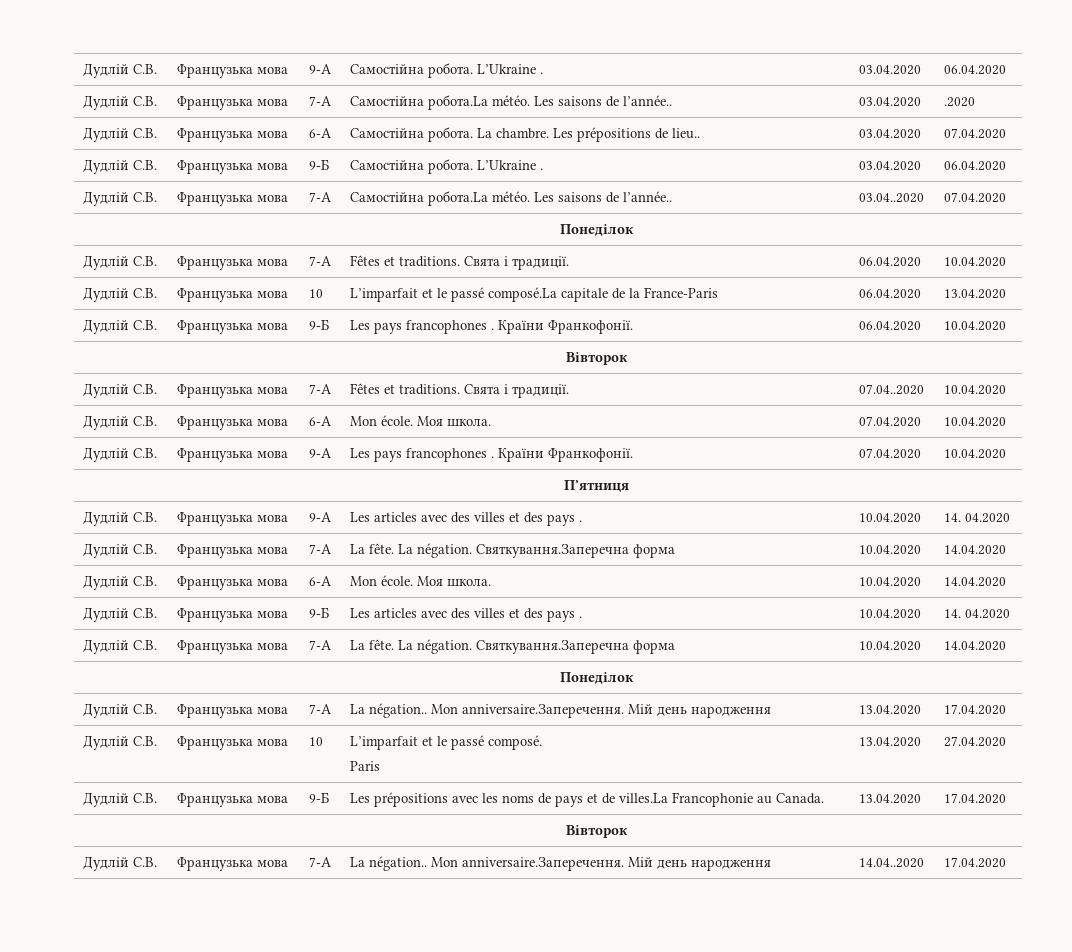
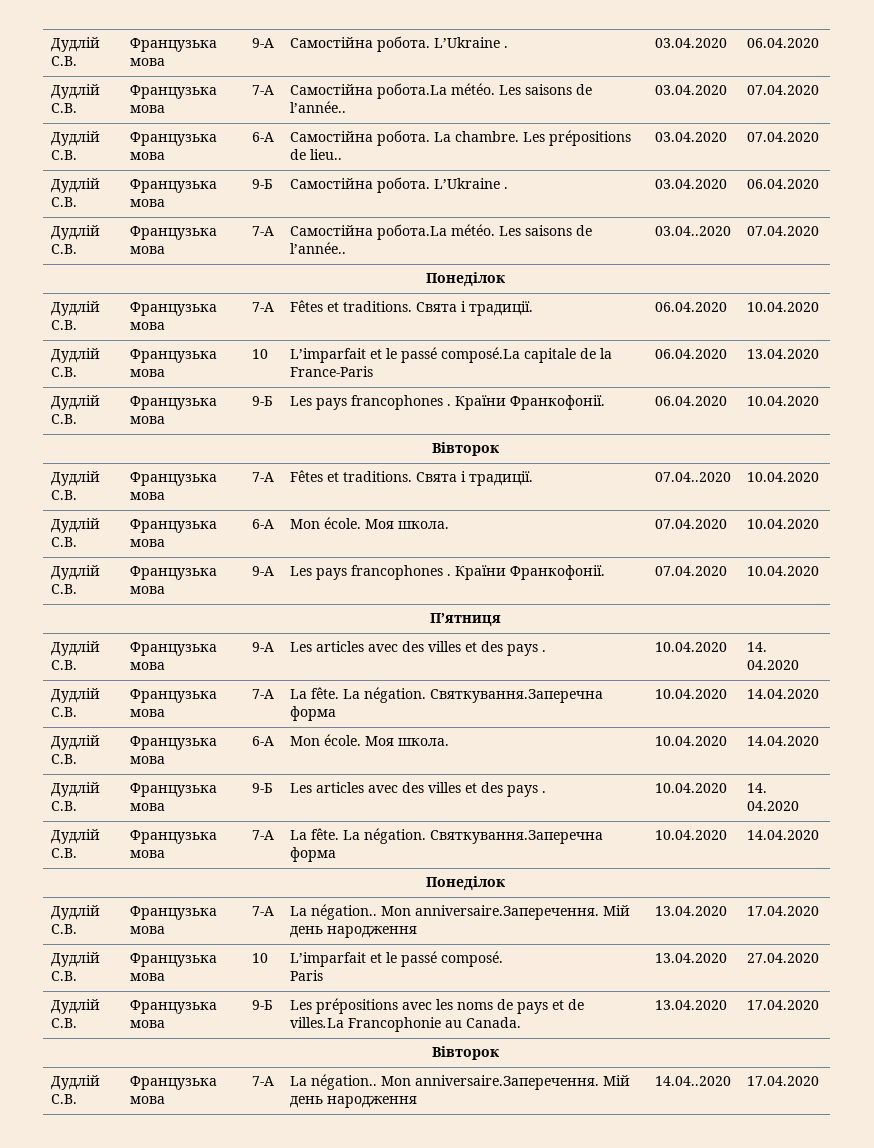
- Дудлій С.В. | Французька мова | 7-А | Самостійна робота.La météo. Les saisons de l’année.. | 03.04.2020 | .2020
+ Дудлій С.В. | Французька мова | 7-А | Самостійна робота.La météo. Les saisons de l’année.. | 03.04.2020 | 07.04.2020

